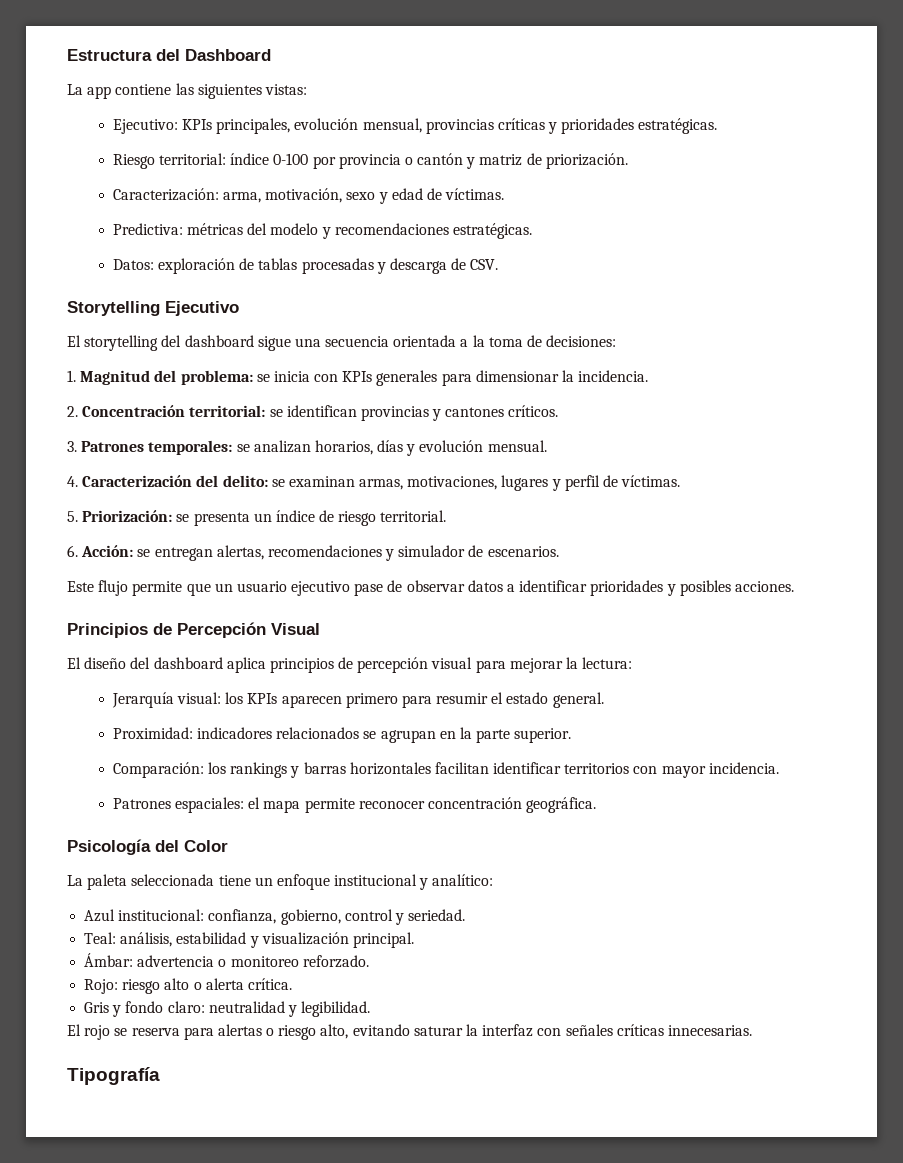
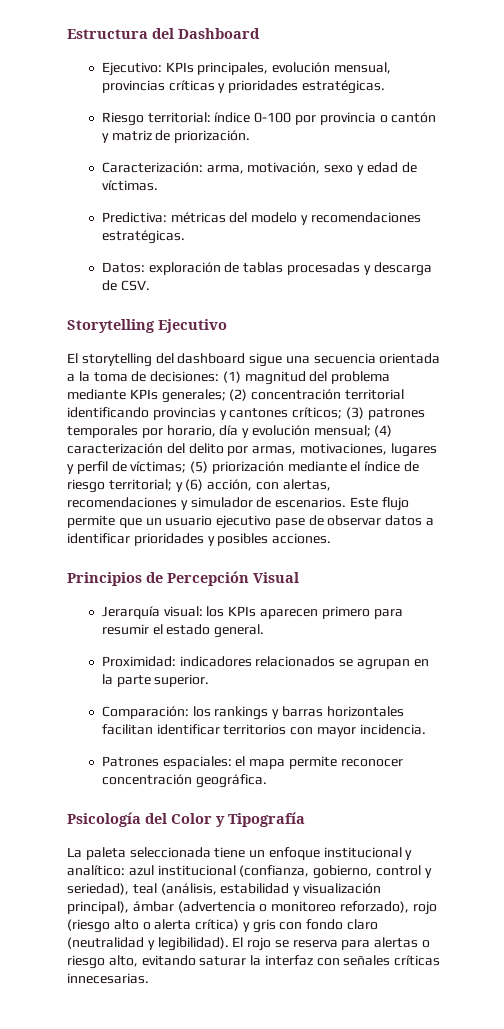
- La app contiene las siguientes vistas:
- El storytelling del dashboard sigue una secuencia orientada a la toma de decisiones:
- 1. Magnitud del problema: se inicia con KPIs generales para dimensionar la incidencia.
- 2. Concentración territorial: se identifican provincias y cantones críticos.
- 3. Patrones temporales: se analizan horarios, días y evolución mensual.
- 4. Caracterización del delito: se examinan armas, motivaciones, lugares y perfil de víctimas.
- 5. Priorización: se presenta un índice de riesgo territorial.
- 6. Acción: se entregan alertas, recomendaciones y simulador de escenarios.
- Este flujo permite que un usuario ejecutivo pase de observar datos a identificar prioridades y posibles acciones.
+ El storytelling del dashboard sigue una secuencia orientada a la toma de decisiones: (1) magnitud del problema mediante KPIs generales; (2) concentración territorial identificando provincias y cantones críticos; (3) patrones temporales por horario, día y evolución mensual; (4) caracterización del delito por armas, motivaciones, lugares y perfil de víctimas; (5) priorización mediante el índice de riesgo territorial; y (6) acción, con alertas, recomendaciones y simulador de escenarios. Este flujo permite que un usuario ejecutivo pase de observar datos a identificar prioridades y posibles acciones.
- El diseño del dashboard aplica principios de percepción visual para mejorar la lectura:
- Psicología del Color
+ Psicología del Color y Tipografía
- La paleta seleccionada tiene un enfoque institucional y analítico:
- Azul institucional: confianza, gobierno, control y seriedad.
- Teal: análisis, estabilidad y visualización principal.
- Ámbar: advertencia o monitoreo reforzado.
- Rojo: riesgo alto o alerta crítica.
- Gris y fondo claro: neutralidad y legibilidad.
- El rojo se reserva para alertas o riesgo alto, evitando saturar la interfaz con señales críticas innecesarias.
+ La paleta seleccionada tiene un enfoque institucional y analítico: azul institucional (confianza, gobierno, control y seriedad), teal (análisis, estabilidad y visualización principal), ámbar (advertencia o monitoreo reforzado), rojo (riesgo alto o alerta crítica) y gris con fondo claro (neutralidad y legibilidad). El rojo se reserva para alertas o riesgo alto, evitando saturar la interfaz con señales críticas innecesarias.
- Tipografía

